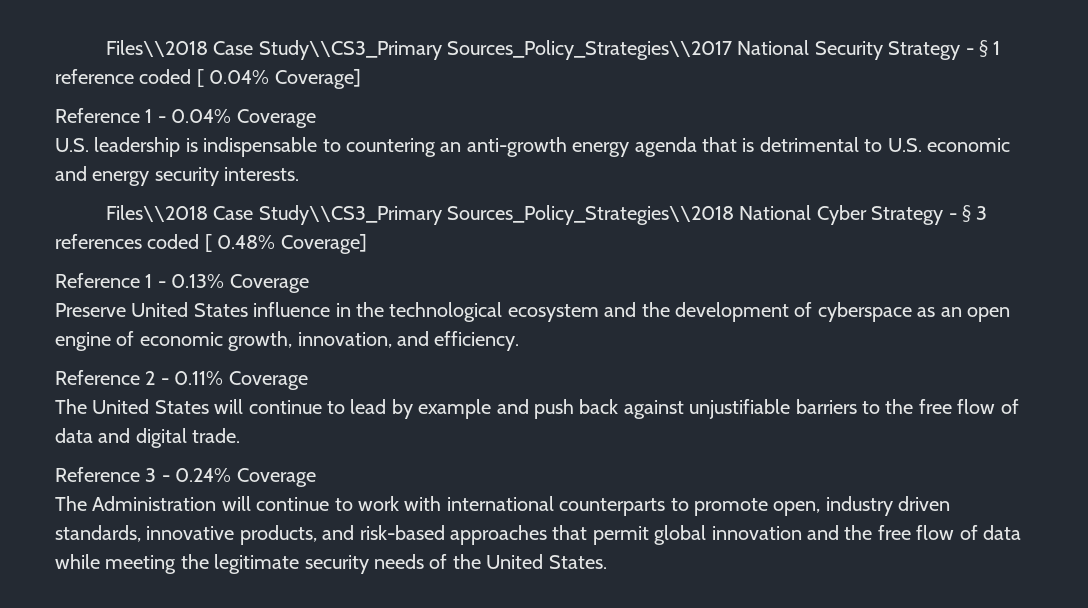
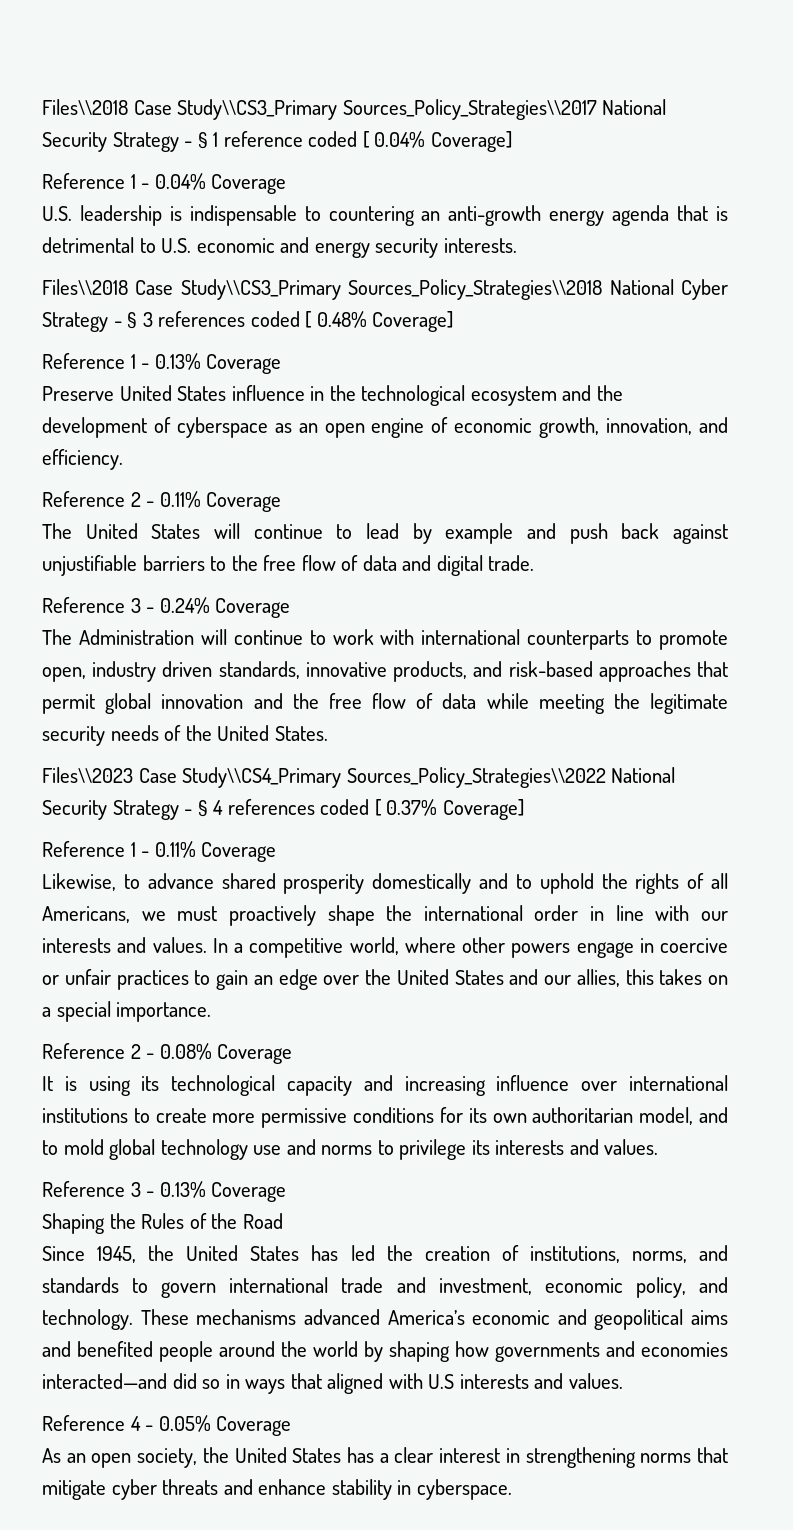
+ Files\\2023 Case Study\\CS4_Primary Sources_Policy_Strategies\\2022 National Security Strategy - § 4 references coded [ 0.37% Coverage]
+ Reference 1 - 0.11% Coverage
+ Likewise, to advance shared prosperity domestically and to uphold the rights of all Americans, we must proactively shape the international order in line with our interests and values. In a competitive world, where other powers engage in coercive or unfair practices to gain an edge over the United States and our allies, this takes on a special importance.
+ Reference 2 - 0.08% Coverage
+ It is using its technological capacity and increasing influence over international institutions to create more permissive conditions for its own authoritarian model, and to mold global technology use and norms to privilege its interests and values.
+ Reference 3 - 0.13% Coverage
+ Shaping the Rules of the Road
+ Since 1945, the United States has led the creation of institutions, norms, and standards to govern international trade and investment, economic policy, and technology. These mechanisms advanced America’s economic and geopolitical aims and benefited people around the world by shaping how governments and economies interacted—and did so in ways that aligned with U.S interests and values.
+ Reference 4 - 0.05% Coverage
+ As an open society, the United States has a clear interest in strengthening norms that mitigate cyber threats and enhance stability in cyberspace.

